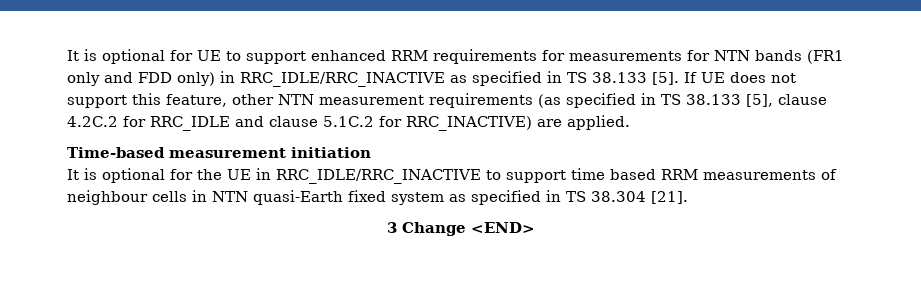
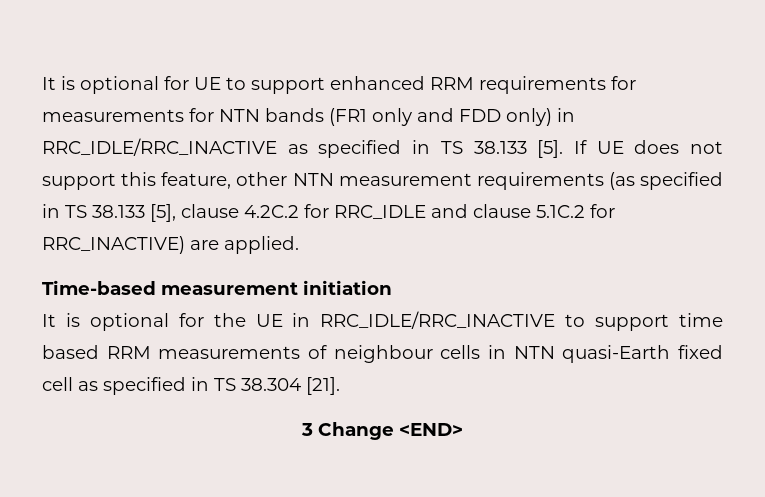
- It is optional for the UE in RRC_IDLE/RRC_INACTIVE to support time based RRM measurements of neighbour cells in NTN quasi-Earth fixed system as specified in TS 38.304 [21].
+ It is optional for the UE in RRC_IDLE/RRC_INACTIVE to support time based RRM measurements of neighbour cells in NTN quasi-Earth fixed cell as specified in TS 38.304 [21].

